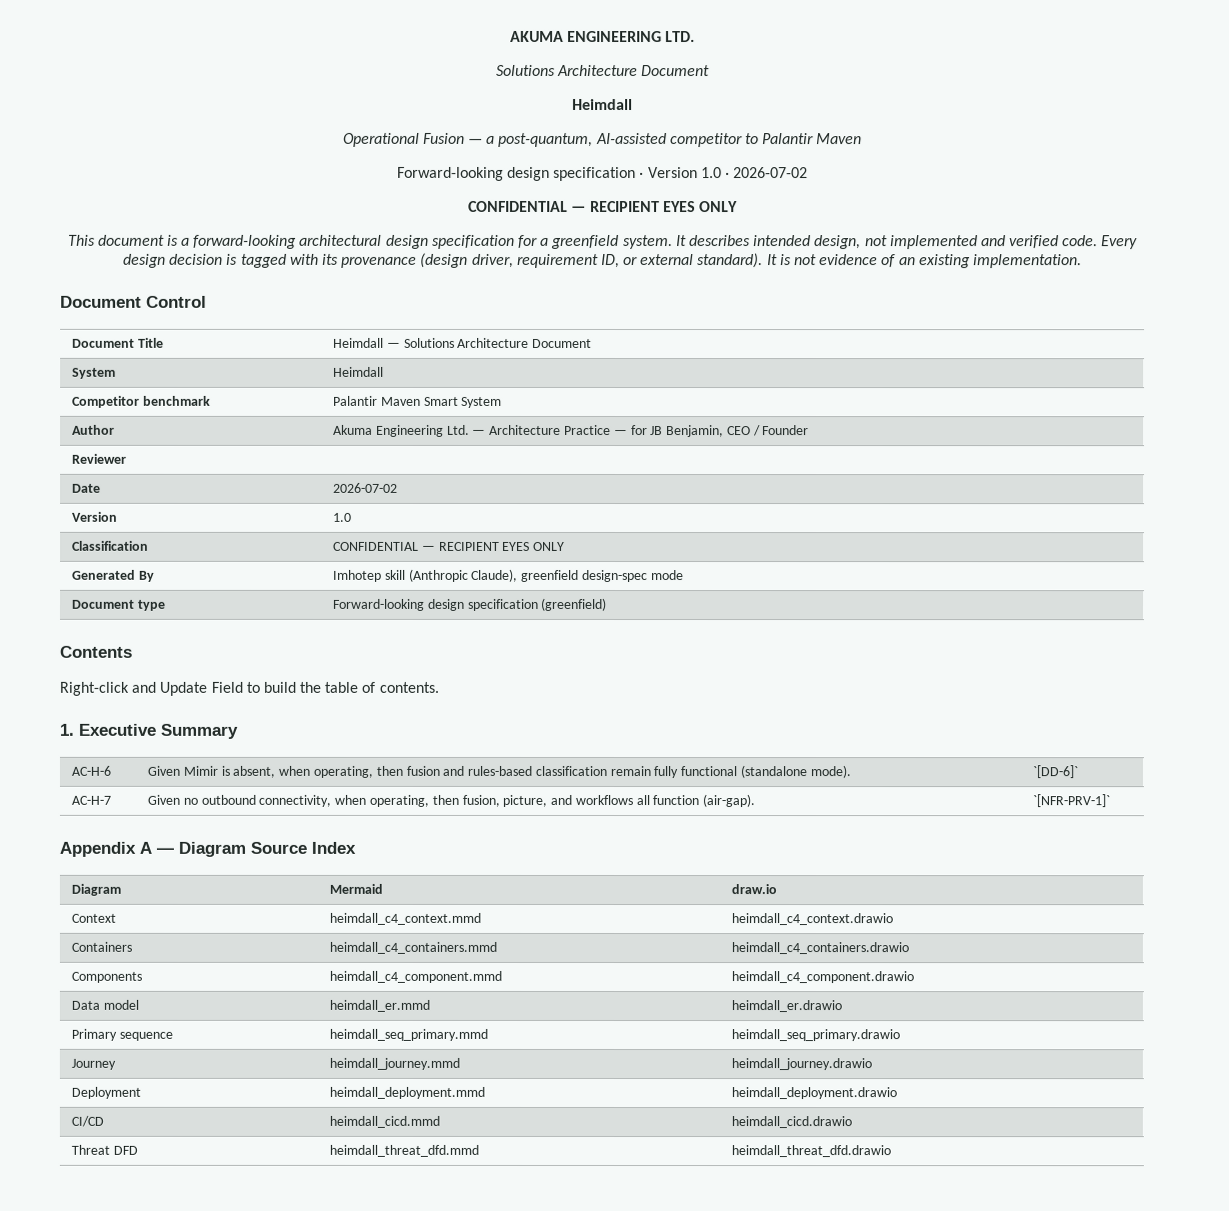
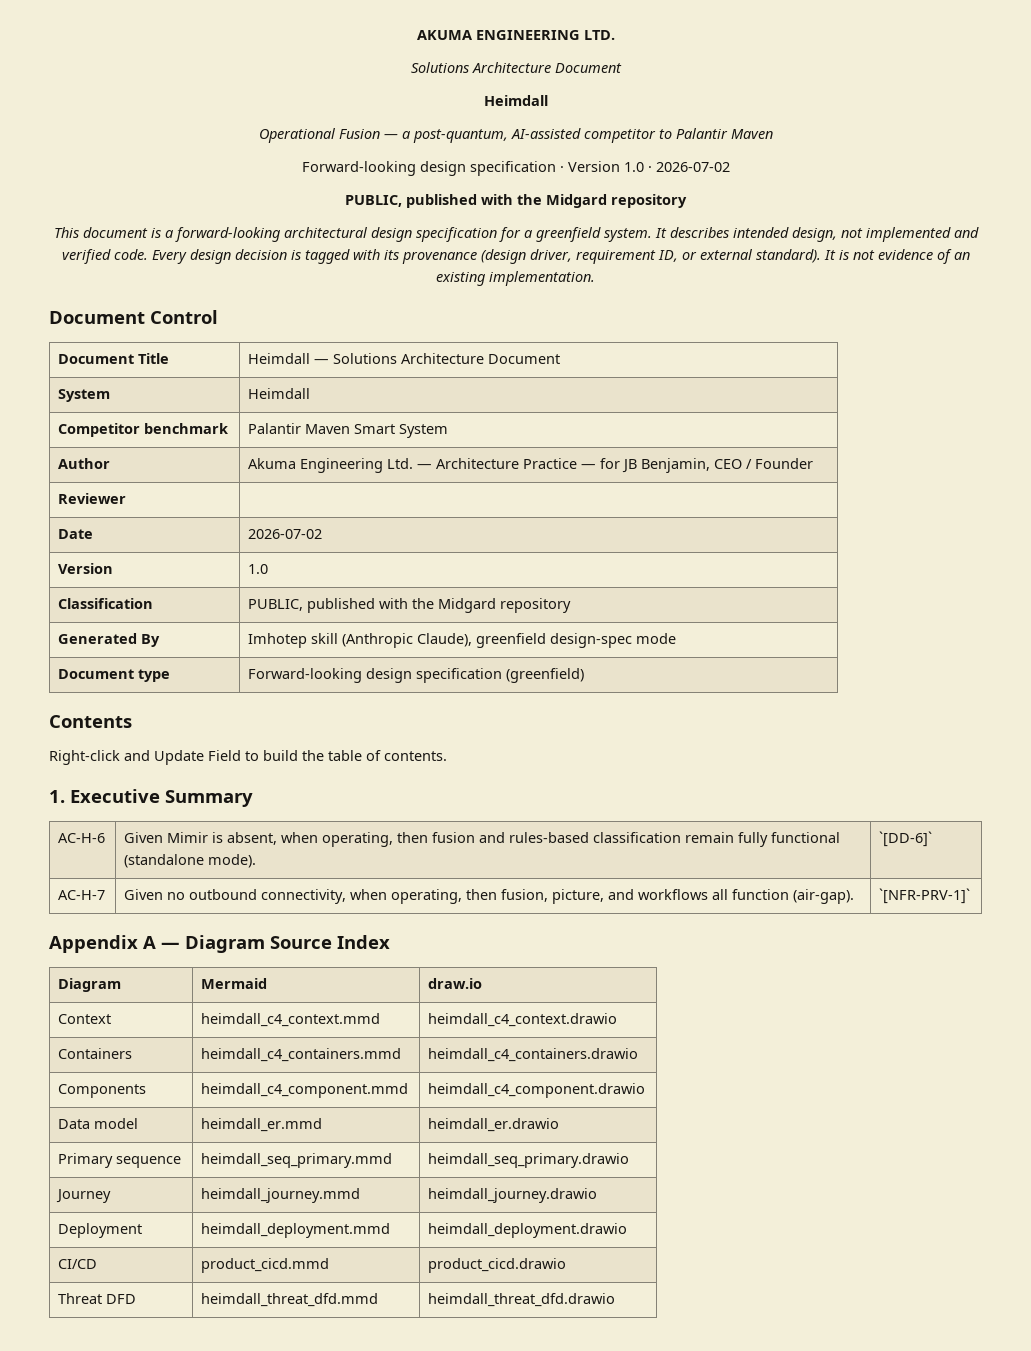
  Forward-looking design specification · Version 1.0 · 2026-07-02
- CONFIDENTIAL — RECIPIENT EYES ONLY
+ PUBLIC, published with the Midgard repository
- Classification | CONFIDENTIAL — RECIPIENT EYES ONLY
+ Classification | PUBLIC, published with the Midgard repository
- CI/CD | heimdall_cicd.mmd | heimdall_cicd.drawio
+ CI/CD | product_cicd.mmd | product_cicd.drawio

